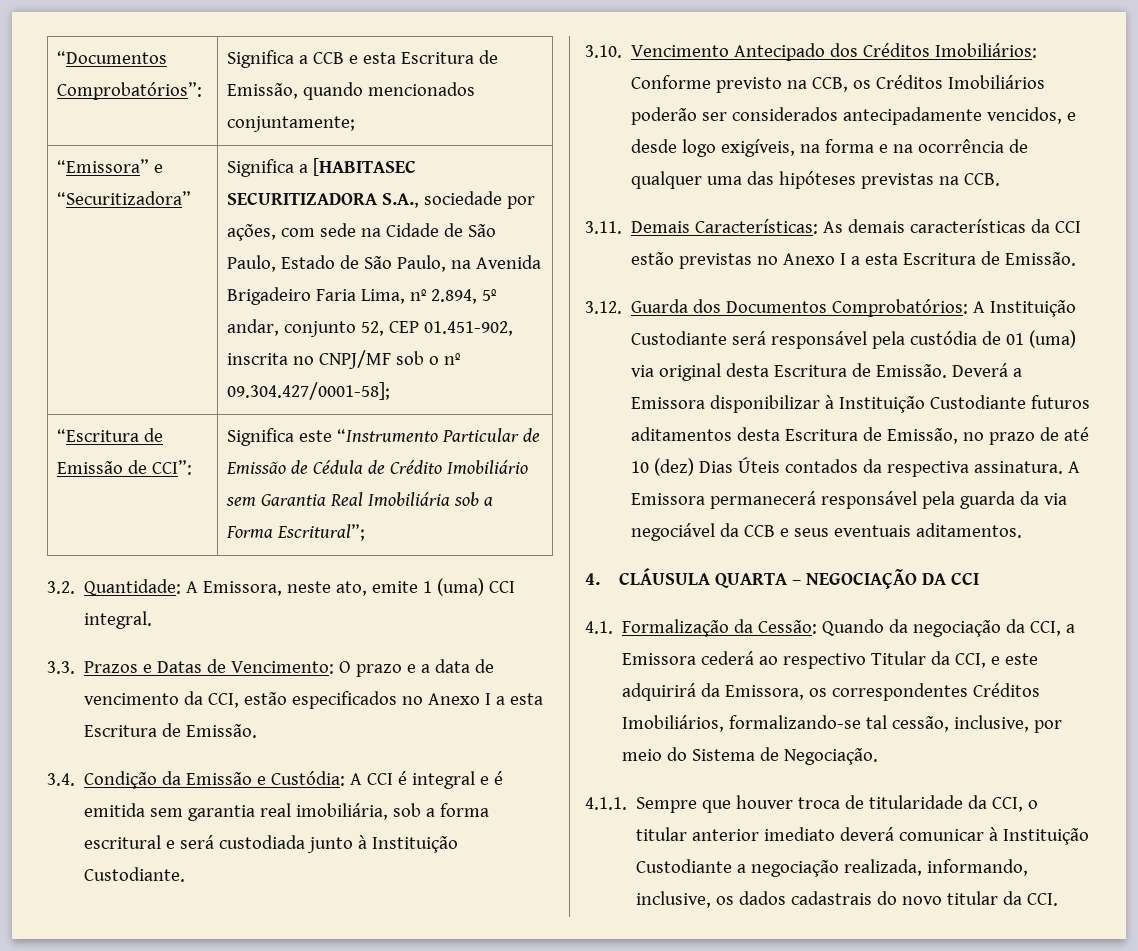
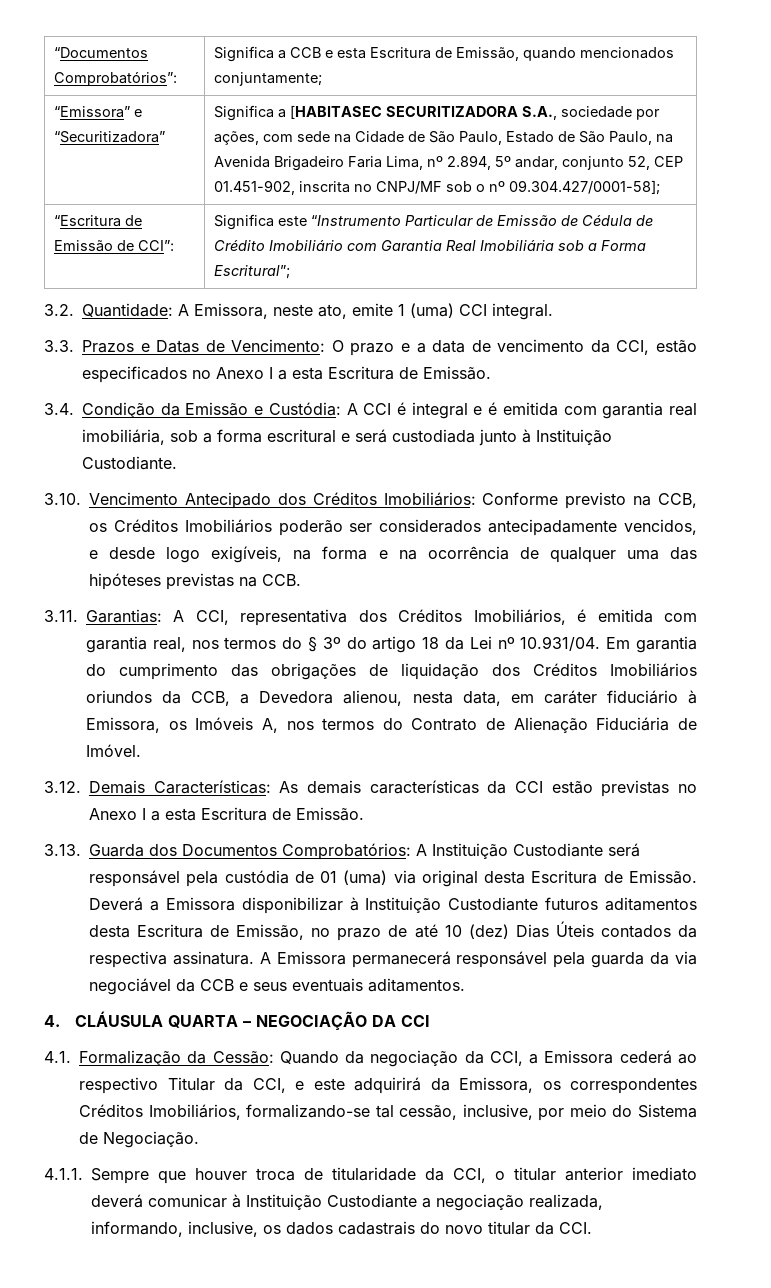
- “Escritura de Emissão de CCI”: | Significa este “Instrumento Particular de Emissão de Cédula de Crédito Imobiliário sem Garantia Real Imobiliária sob a Forma Escritural”;
+ “Escritura de Emissão de CCI”: | Significa este “Instrumento Particular de Emissão de Cédula de Crédito Imobiliário com Garantia Real Imobiliária sob a Forma Escritural”;
- 3.4. Condição da Emissão e Custódia: A CCI é integral e é emitida sem garantia real imobiliária, sob a forma escritural e será custodiada junto à Instituição Custodiante.
+ 3.4. Condição da Emissão e Custódia: A CCI é integral e é emitida com garantia real imobiliária, sob a forma escritural e será custodiada junto à Instituição Custodiante.
- 3.11. Demais Características: As demais características da CCI estão previstas no Anexo I a esta Escritura de Emissão.
+ 3.11. Garantias: A CCI, representativa dos Créditos Imobiliários, é emitida com garantia real, nos termos do § 3º do artigo 18 da Lei nº 10.931/04. Em garantia do cumprimento das obrigações de liquidação dos Créditos Imobiliários oriundos da CCB, a Devedora alienou, nesta data, em caráter fiduciário à Emissora, os Imóveis A, nos termos do Contrato de Alienação Fiduciária de Imóvel.
+ 3.12. Demais Características: As demais características da CCI estão previstas no Anexo I a esta Escritura de Emissão.
- 3.12. Guarda dos Documentos Comprobatórios: A Instituição Custodiante será responsável pela custódia de 01 (uma) via original desta Escritura de Emissão.
+ 3.13. Guarda dos Documentos Comprobatórios: A Instituição Custodiante será responsável pela custódia de 01 (uma) via original desta Escritura de Emissão.

